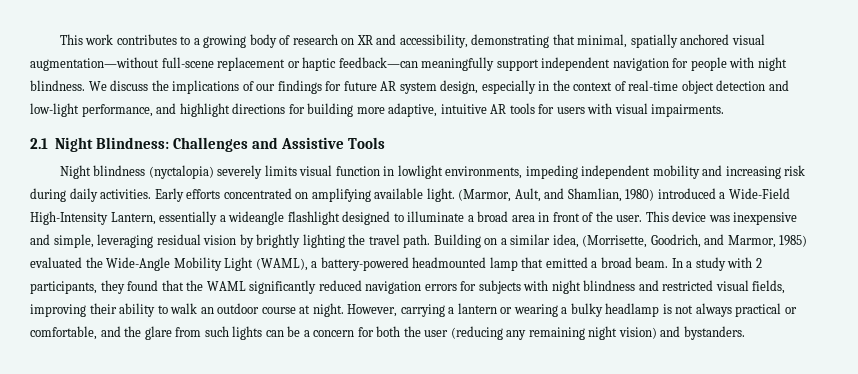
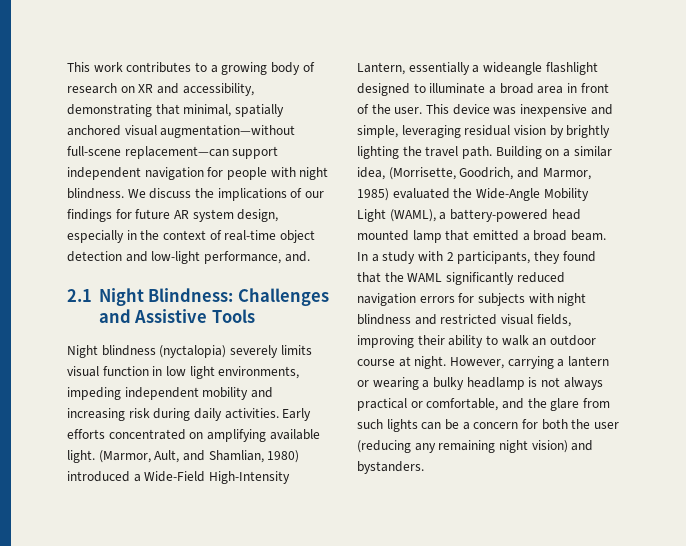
- This work contributes to a growing body of research on XR and accessibility, demonstrating that minimal, spatially anchored visual augmentation—without full-scene replacement or haptic feedback—can meaningfully support independent navigation for people with night blindness.
+ This work contributes to a growing body of research on XR and accessibility, demonstrating that minimal, spatially anchored visual augmentation—without full-scene replacement—can support independent navigation for people with night blindness.
- We discuss the implications of our findings for future AR system design, especially in the context of real-time object detection and low-light performance, and highlight directions for building more adaptive, intuitive AR tools for users with visual impairments.
+ We discuss the implications of our findings for future AR system design, especially in the context of real-time object detection and low-light performance, and.
- Night blindness (nyctalopia) severely limits visual function in lowlight environments, impeding independent mobility and increasing risk during daily activities.
+ Night blindness (nyctalopia) severely limits visual function in low light environments, impeding independent mobility and increasing risk during daily activities.
- Building on a similar idea, (Morrisette, Goodrich, and Marmor, 1985) evaluated the Wide-Angle Mobility Light (WAML), a battery-powered headmounted lamp that emitted a broad beam.
+ Building on a similar idea, (Morrisette, Goodrich, and Marmor, 1985) evaluated the Wide-Angle Mobility Light (WAML), a battery-powered head mounted lamp that emitted a broad beam.

